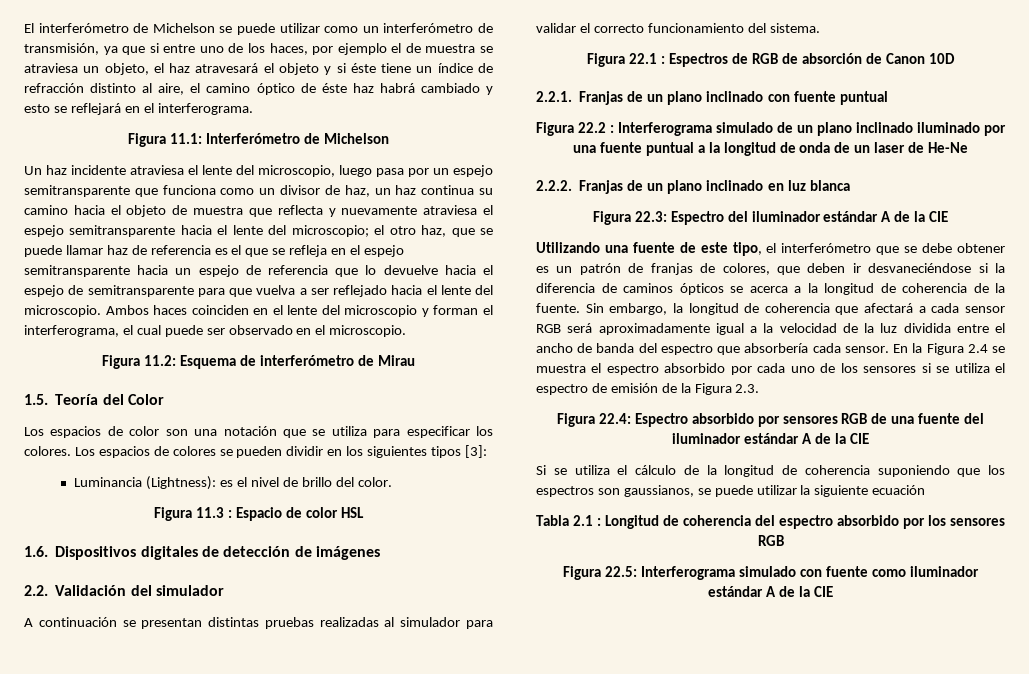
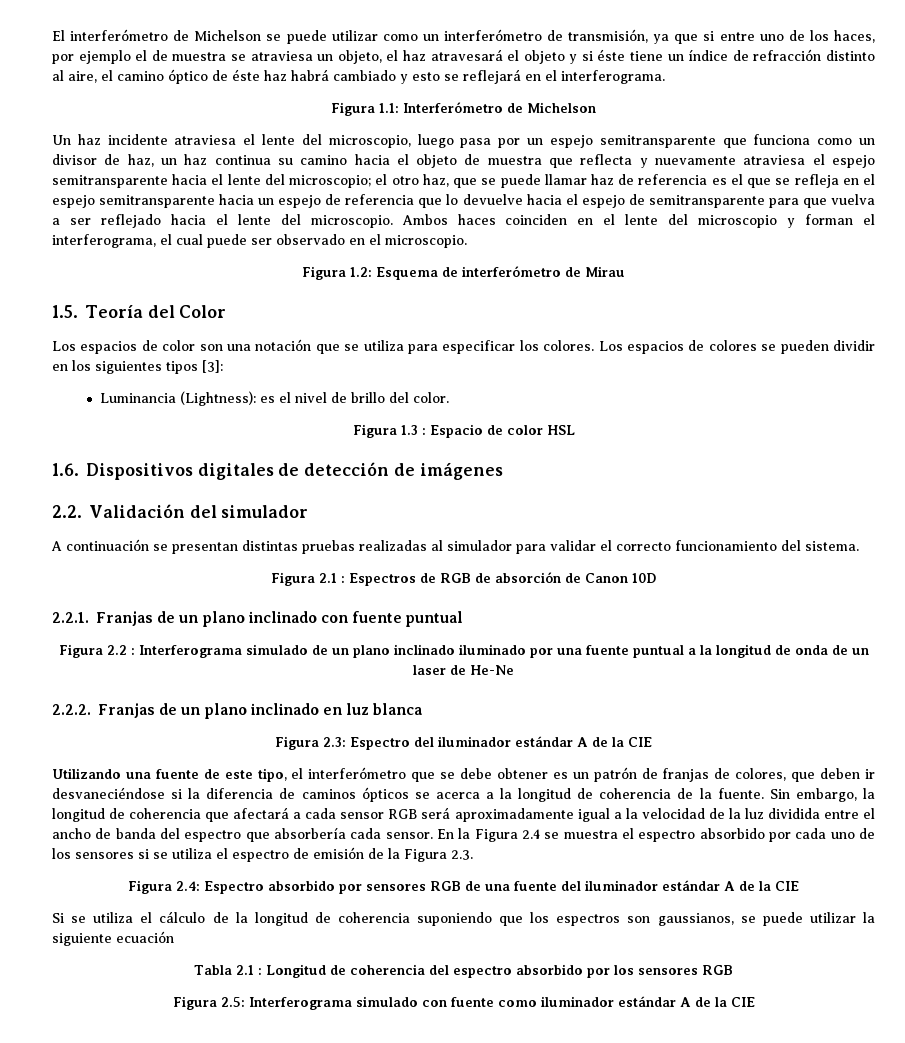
- Figura 11.1: Interferómetro de Michelson
+ Figura 1.1: Interferómetro de Michelson
- Figura 11.2: Esquema de interferómetro de Mirau
+ Figura 1.2: Esquema de interferómetro de Mirau
- Figura 11.3 : Espacio de color HSL
+ Figura 1.3 : Espacio de color HSL
- Figura 22.1 : Espectros de RGB de absorción de Canon 10D
+ Figura 2.1 : Espectros de RGB de absorción de Canon 10D
- Figura 22.2 : Interferograma simulado de un plano inclinado iluminado por una fuente puntual a la longitud de onda de un laser de He-Ne
+ Figura 2.2 : Interferograma simulado de un plano inclinado iluminado por una fuente puntual a la longitud de onda de un laser de He-Ne
- Figura 22.3: Espectro del iluminador estándar A de la CIE
+ Figura 2.3: Espectro del iluminador estándar A de la CIE
- Figura 22.4: Espectro absorbido por sensores RGB de una fuente del iluminador estándar A de la CIE
+ Figura 2.4: Espectro absorbido por sensores RGB de una fuente del iluminador estándar A de la CIE
- Figura 22.5: Interferograma simulado con fuente como iluminador estándar A de la CIE
+ Figura 2.5: Interferograma simulado con fuente como iluminador estándar A de la CIE

